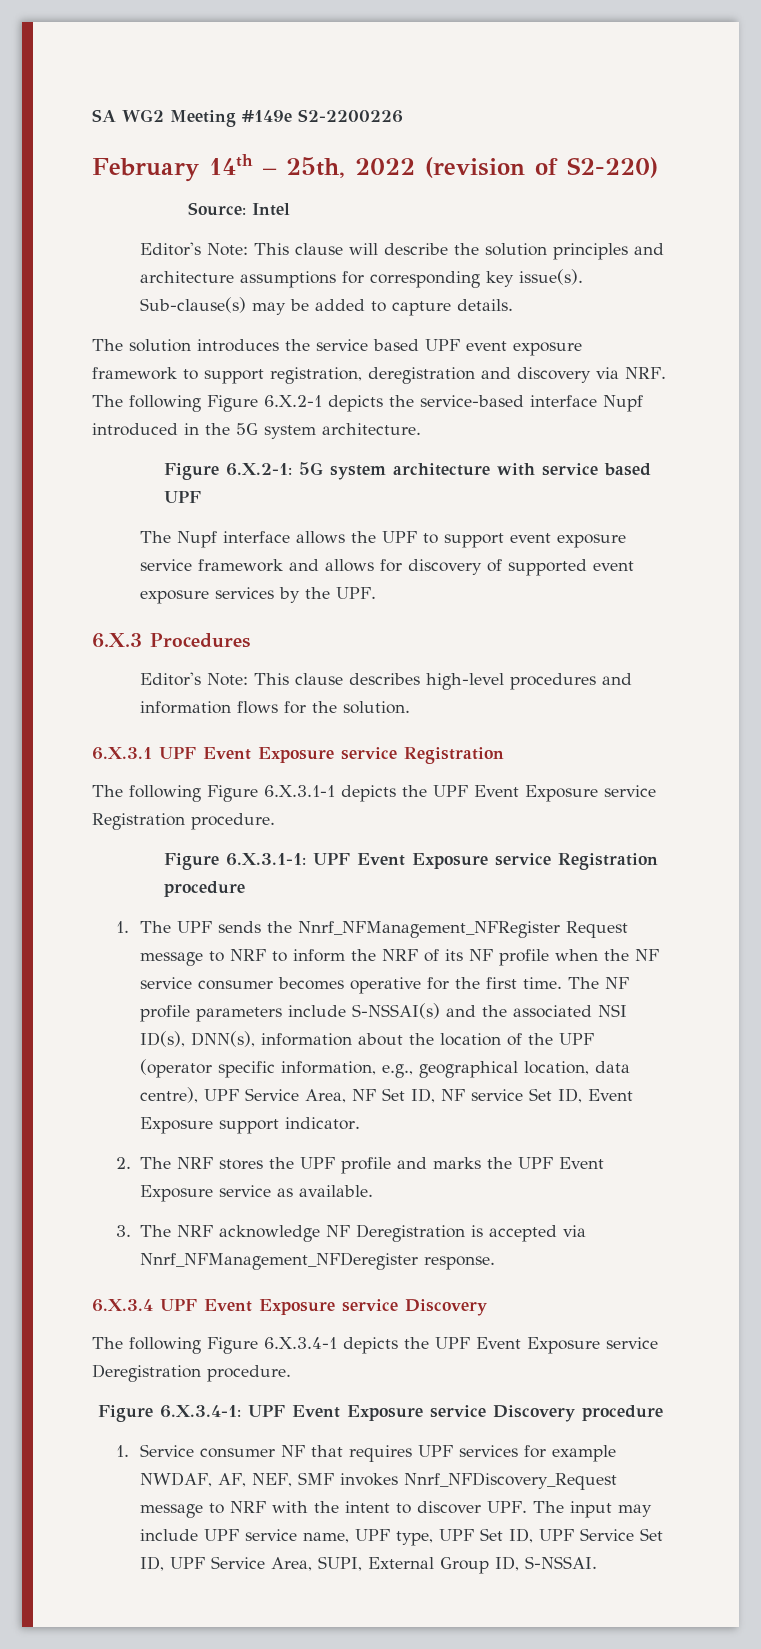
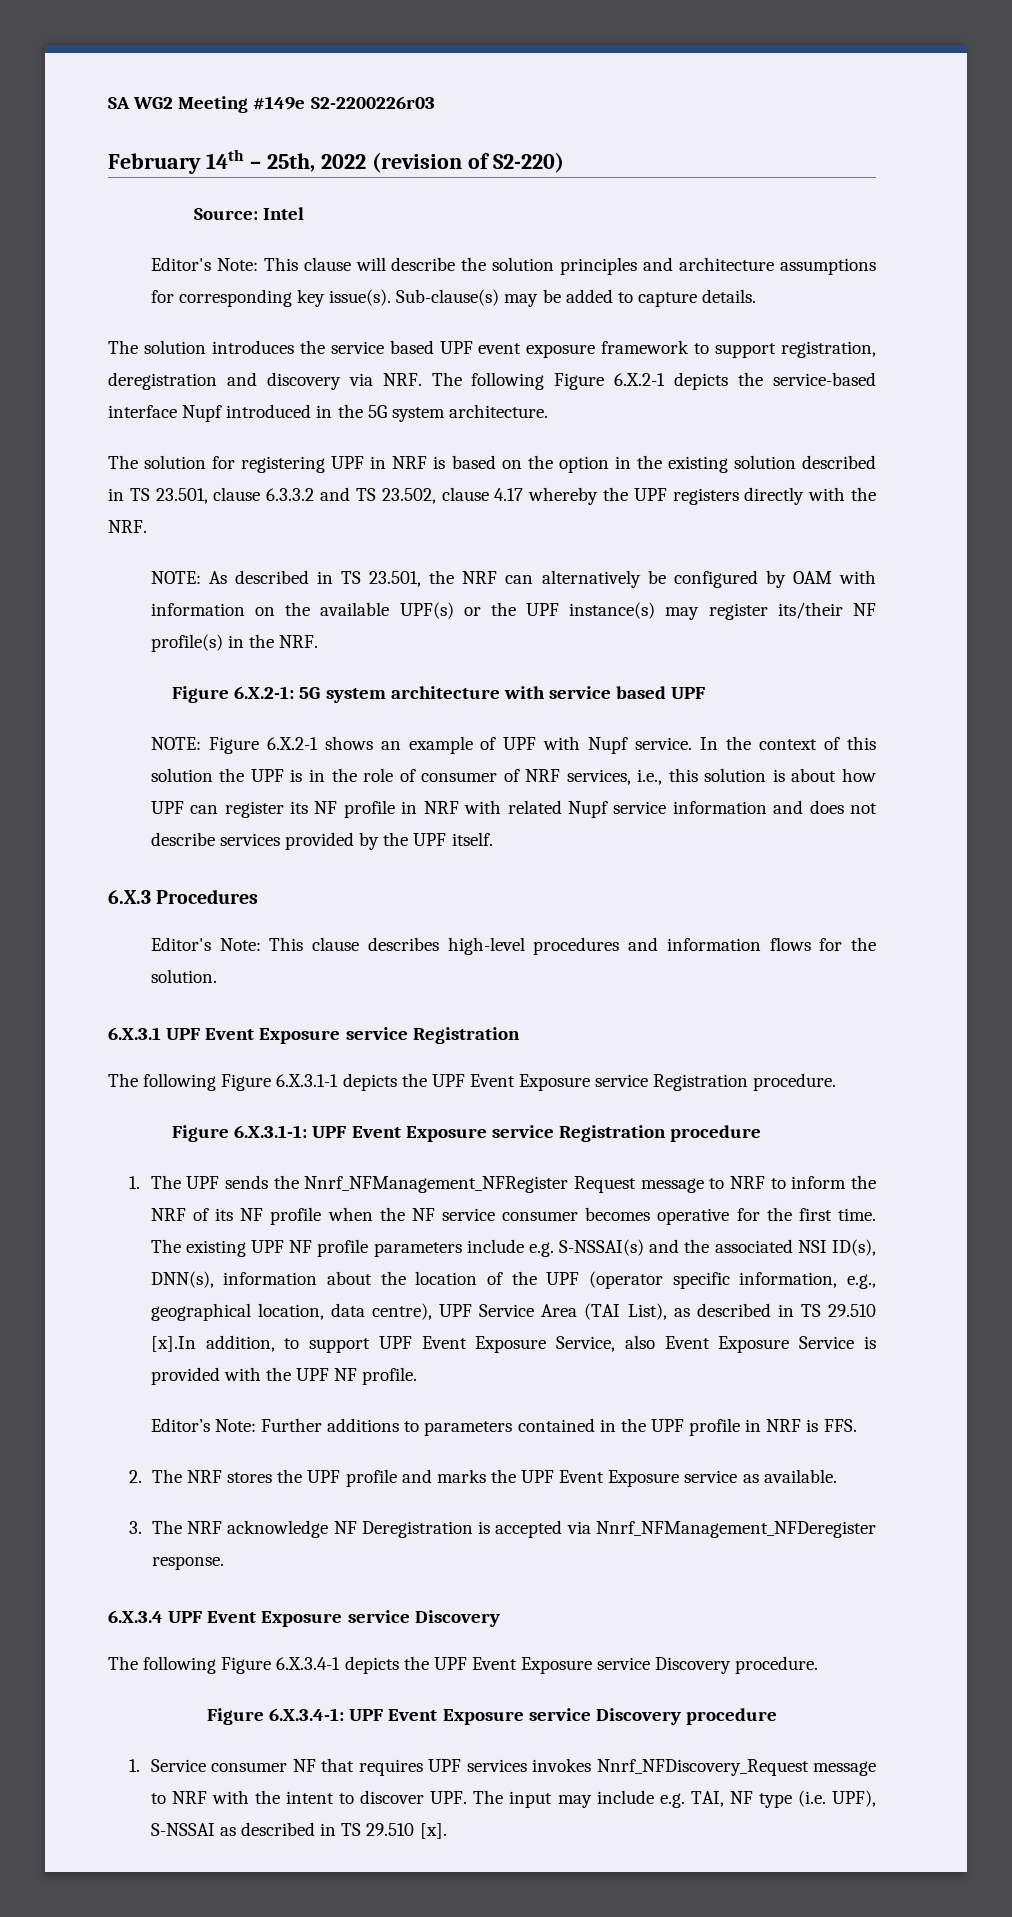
- SA WG2 Meeting #149e S2-2200226
+ SA WG2 Meeting #149e S2-2200226r03
+ The solution for registering UPF in NRF is based on the option in the existing solution described in TS 23.501, clause 6.3.3.2 and TS 23.502, clause 4.17 whereby the UPF registers directly with the NRF.
+ NOTE: As described in TS 23.501, the NRF can alternatively be configured by OAM with information on the available UPF(s) or the UPF instance(s) may register its/their NF profile(s) in the NRF.
- The Nupf interface allows the UPF to support event exposure service framework and allows for discovery of supported event exposure services by the UPF.
+ NOTE: Figure 6.X.2-1 shows an example of UPF with Nupf service. In the context of this solution the UPF is in the role of consumer of NRF services, i.e., this solution is about how UPF can register its NF profile in NRF with related Nupf service information and does not describe services provided by the UPF itself.
- The NF profile parameters include S-NSSAI(s) and the associated NSI ID(s), DNN(s), information about the location of the UPF (operator specific information, e.g., geographical location, data centre), UPF Service Area, NF Set ID, NF service Set ID, Event Exposure support indicator.
+ The existing UPF NF profile parameters include e.g. S-NSSAI(s) and the associated NSI ID(s), DNN(s), information about the location of the UPF (operator specific information, e.g., geographical location, data centre), UPF Service Area (TAI List), as described in TS 29.510 [x].In addition, to support UPF Event Exposure Service, also Event Exposure Service is provided with the UPF NF profile.
+ Editor’s Note: Further additions to parameters contained in the UPF profile in NRF is FFS.
- The following Figure 6.X.3.4-1 depicts the UPF Event Exposure service Deregistration procedure.
+ The following Figure 6.X.3.4-1 depicts the UPF Event Exposure service Discovery procedure.
- 1. Service consumer NF that requires UPF services for example NWDAF, AF, NEF, SMF invokes Nnrf_NFDiscovery_Request message to NRF with the intent to discover UPF. The input may include UPF service name, UPF type, UPF Set ID, UPF Service Set ID, UPF Service Area, SUPI, External Group ID, S-NSSAI.
+ 1. Service consumer NF that requires UPF services invokes Nnrf_NFDiscovery_Request message to NRF with the intent to discover UPF. The input may include e.g. TAI, NF type (i.e. UPF), S-NSSAI as described in TS 29.510 [x].

